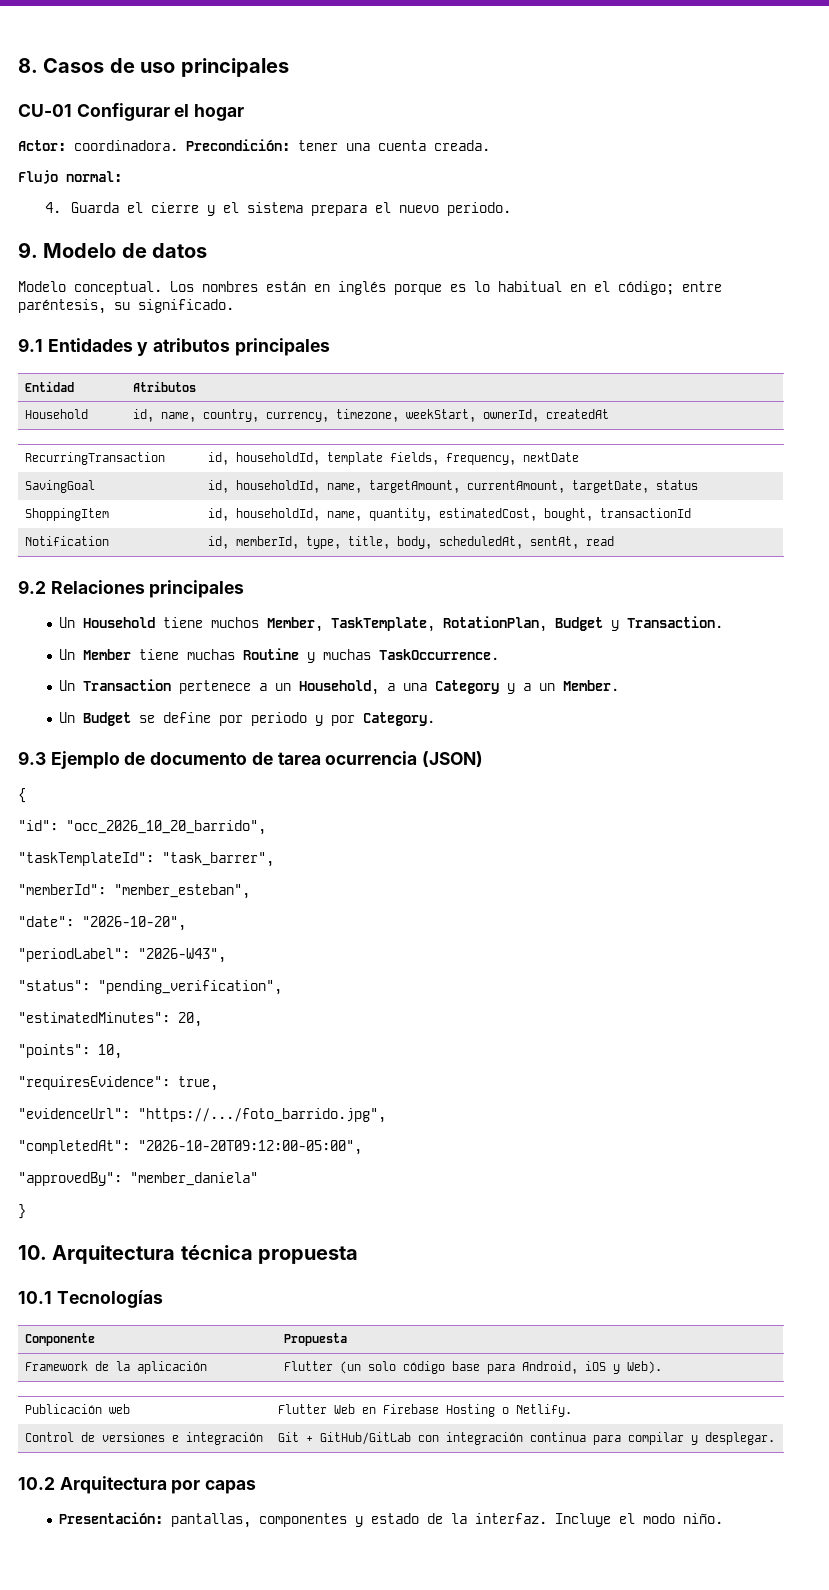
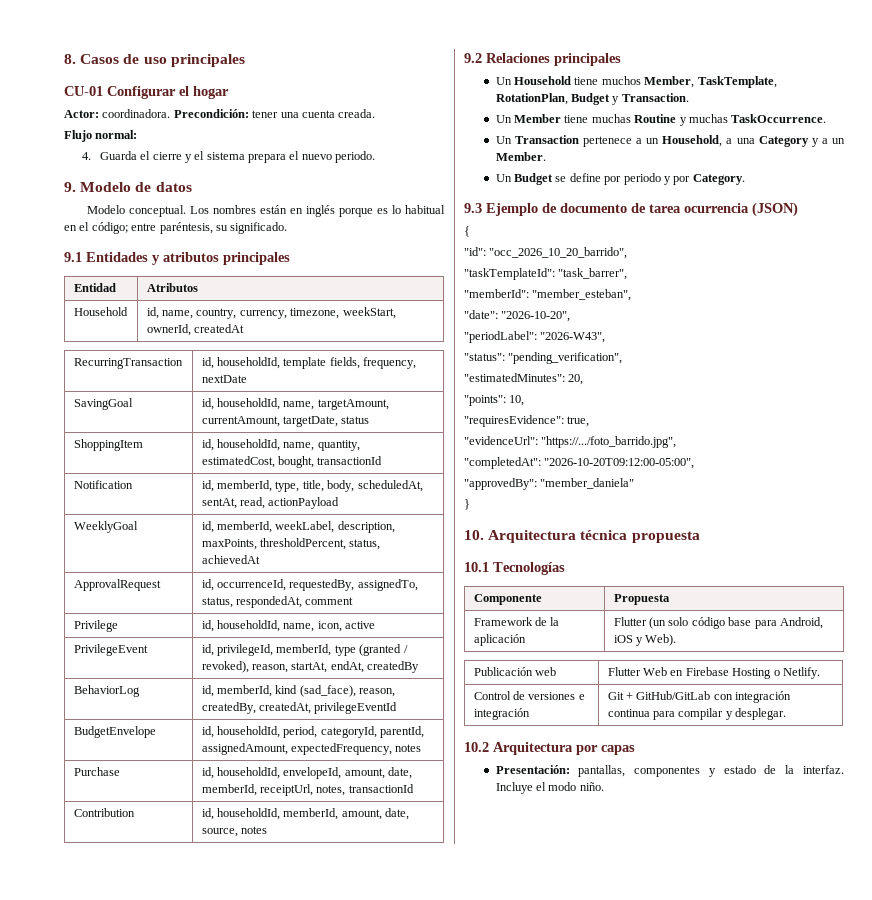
- Notification | id, memberId, type, title, body, scheduledAt, sentAt, read
+ Notification | id, memberId, type, title, body, scheduledAt, sentAt, read, actionPayload
+ WeeklyGoal | id, memberId, weekLabel, description, maxPoints, thresholdPercent, status, achievedAt
+ ApprovalRequest | id, occurrenceId, requestedBy, assignedTo, status, respondedAt, comment
+ Privilege | id, householdId, name, icon, active
+ PrivilegeEvent | id, privilegeId, memberId, type (granted / revoked), reason, startAt, endAt, createdBy
+ BehaviorLog | id, memberId, kind (sad_face), reason, createdBy, createdAt, privilegeEventId
+ BudgetEnvelope | id, householdId, period, categoryId, parentId, assignedAmount, expectedFrequency, notes
+ Purchase | id, householdId, envelopeId, amount, date, memberId, receiptUrl, notes, transactionId
+ Contribution | id, householdId, memberId, amount, date, source, notes

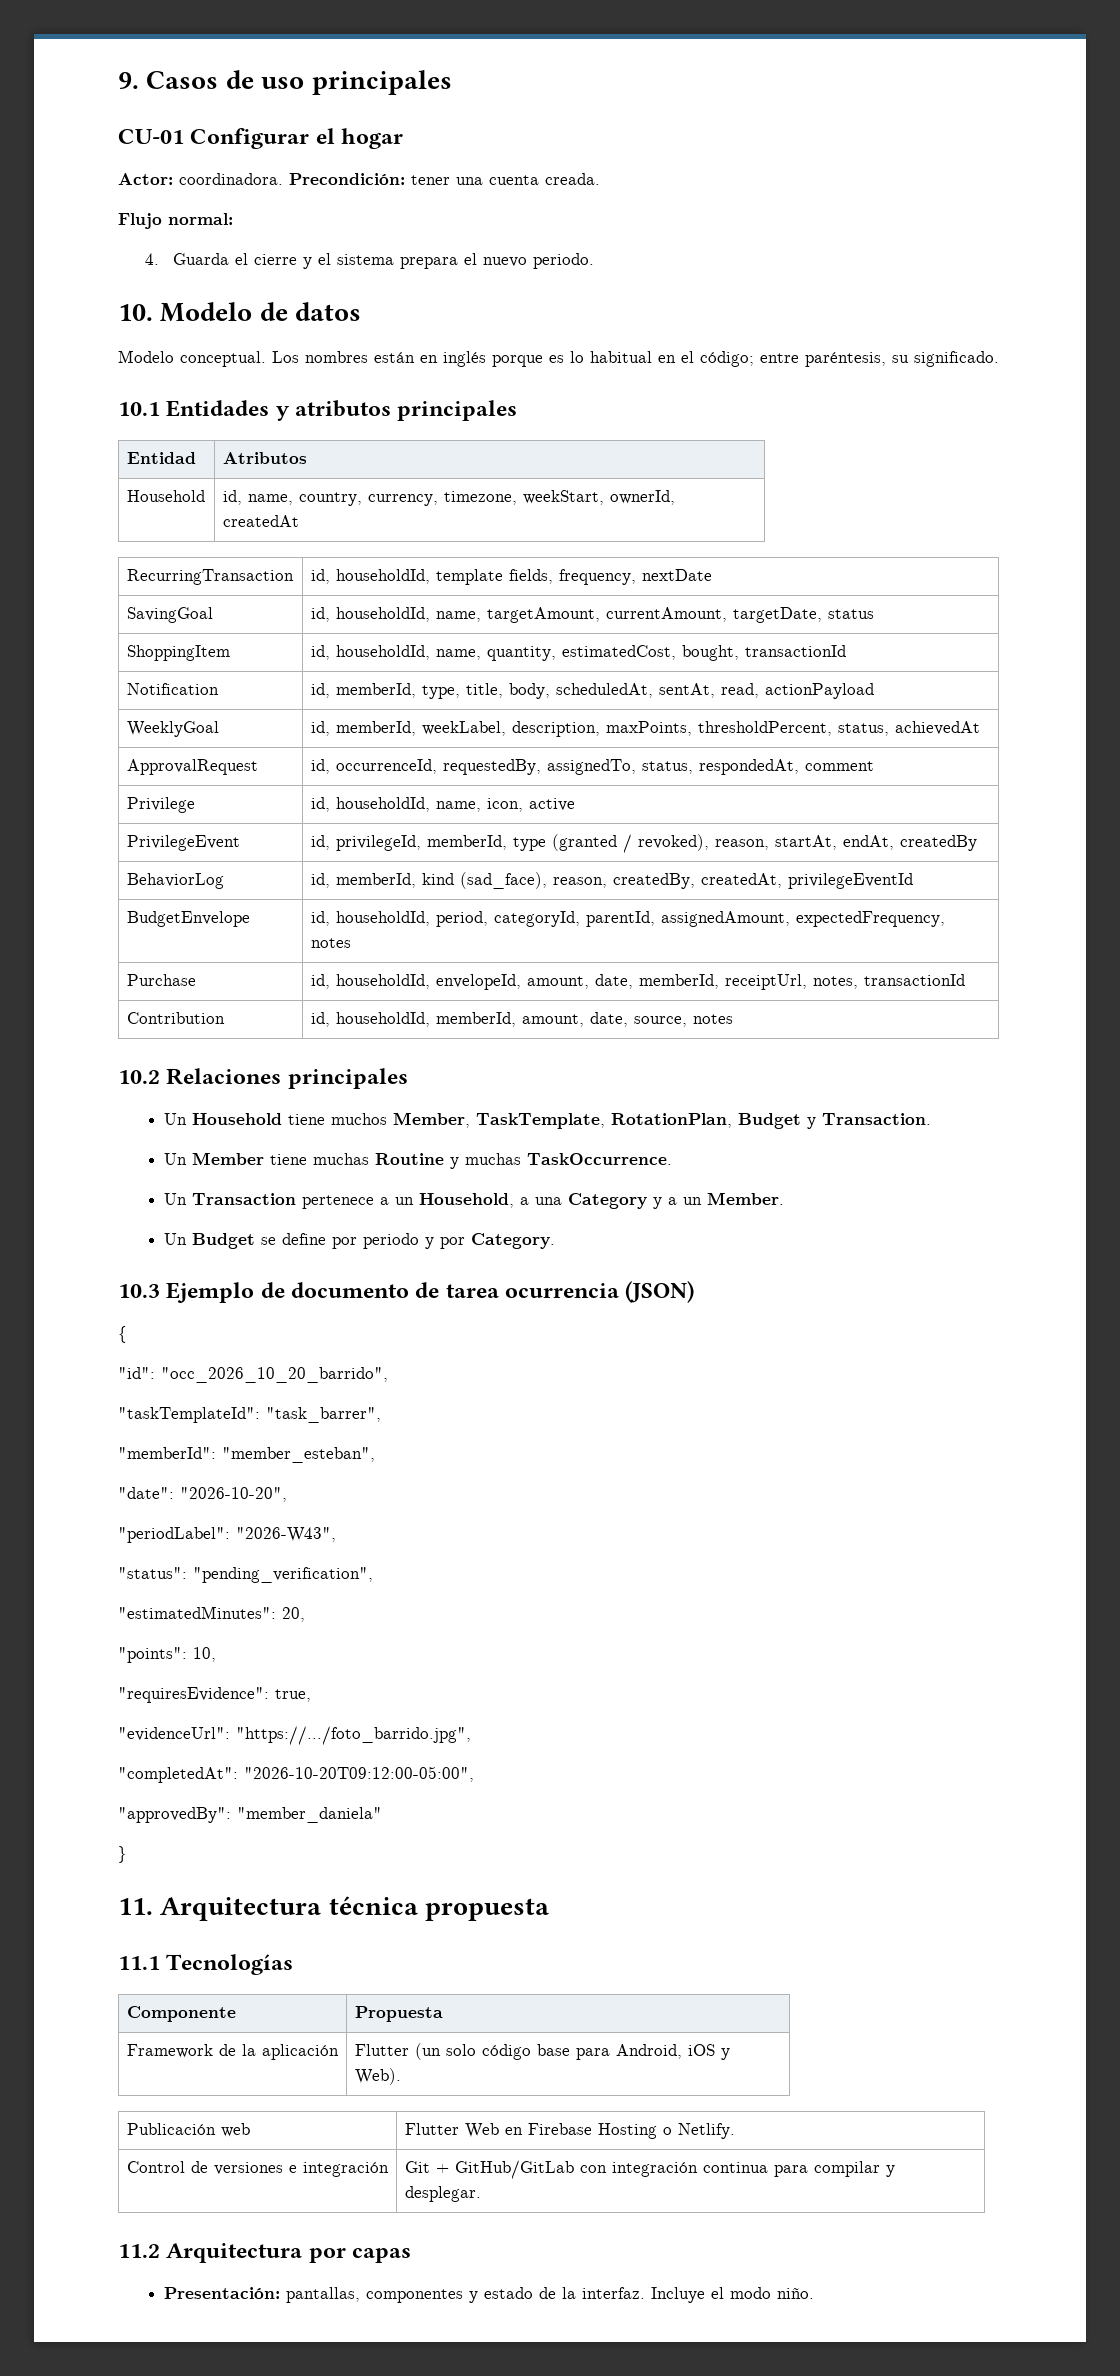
- 8. Casos de uso principales
+ 9. Casos de uso principales
- 9. Modelo de datos
+ 10. Modelo de datos
- 9.1 Entidades y atributos principales
+ 10.1 Entidades y atributos principales
- 9.2 Relaciones principales
+ 10.2 Relaciones principales
- 9.3 Ejemplo de documento de tarea ocurrencia (JSON)
+ 10.3 Ejemplo de documento de tarea ocurrencia (JSON)
- 10. Arquitectura técnica propuesta
+ 11. Arquitectura técnica propuesta
- 10.1 Tecnologías
+ 11.1 Tecnologías
- 10.2 Arquitectura por capas
+ 11.2 Arquitectura por capas

